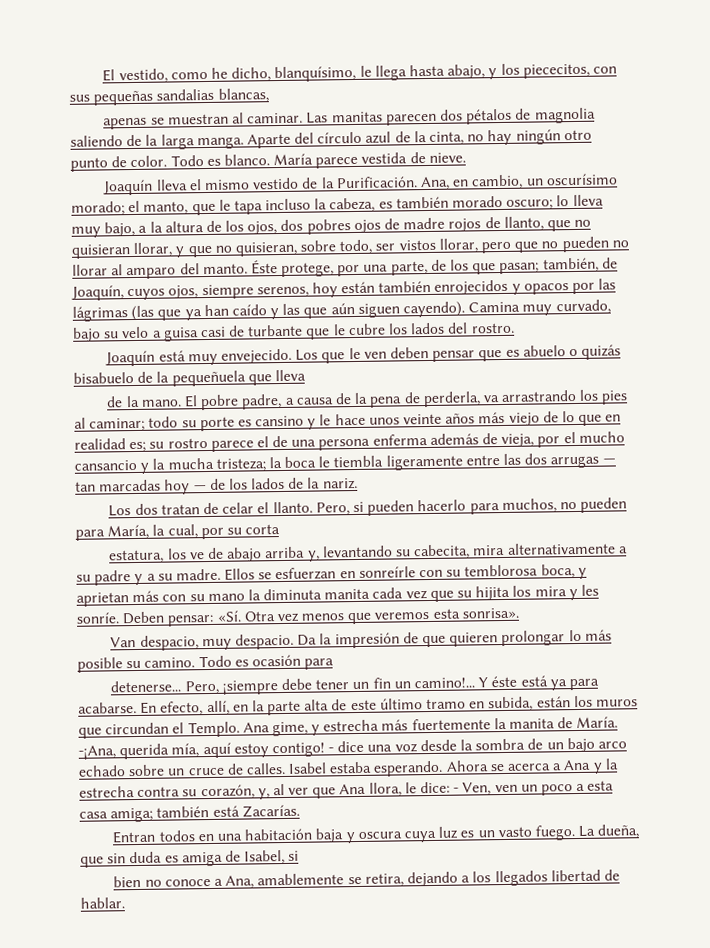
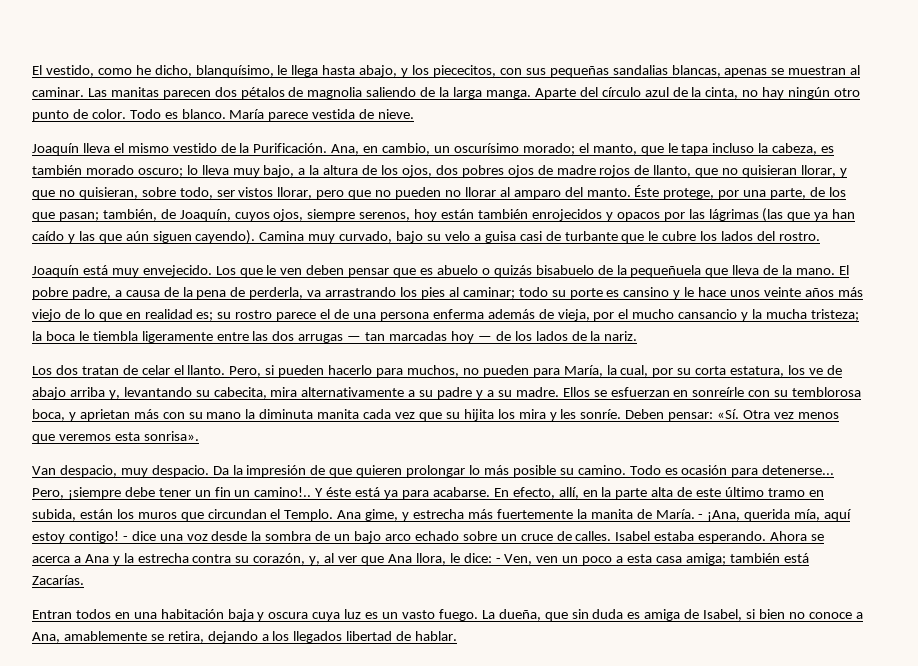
- El vestido, como he dicho, blanquísimo, le llega hasta abajo, y los piececitos, con sus pequeñas sandalias blancas,
- apenas se muestran al caminar.
+ El vestido, como he dicho, blanquísimo, le llega hasta abajo, y los piececitos, con sus pequeñas sandalias blancas, apenas se muestran al caminar.
- Los que le ven deben pensar que es abuelo o quizás bisabuelo de la pequeñuela que lleva
- de la mano.
+ Los que le ven deben pensar que es abuelo o quizás bisabuelo de la pequeñuela que lleva de la mano.
- Pero, si pueden hacerlo para muchos, no pueden para María, la cual, por su corta
- estatura, los ve de abajo arriba y, levantando su cabecita, mira alternativamente a su padre y a su madre.
+ Pero, si pueden hacerlo para muchos, no pueden para María, la cual, por su corta estatura, los ve de abajo arriba y, levantando su cabecita, mira alternativamente a su padre y a su madre.
- Todo es ocasión para
- detenerse...
+ Todo es ocasión para detenerse...
- Pero, ¡siempre debe tener un fin un camino!...
+ Pero, ¡siempre debe tener un fin un camino!..
- -¡Ana, querida mía, aquí estoy contigo!
+ - ¡Ana, querida mía, aquí estoy contigo!
- La dueña, que sin duda es amiga de Isabel, si
- bien no conoce a Ana, amablemente se retira, dejando a los llegados libertad de hablar.
+ La dueña, que sin duda es amiga de Isabel, si bien no conoce a Ana, amablemente se retira, dejando a los llegados libertad de hablar.

